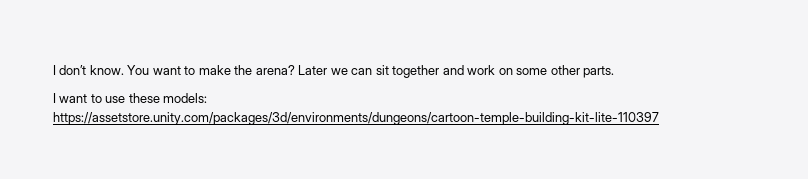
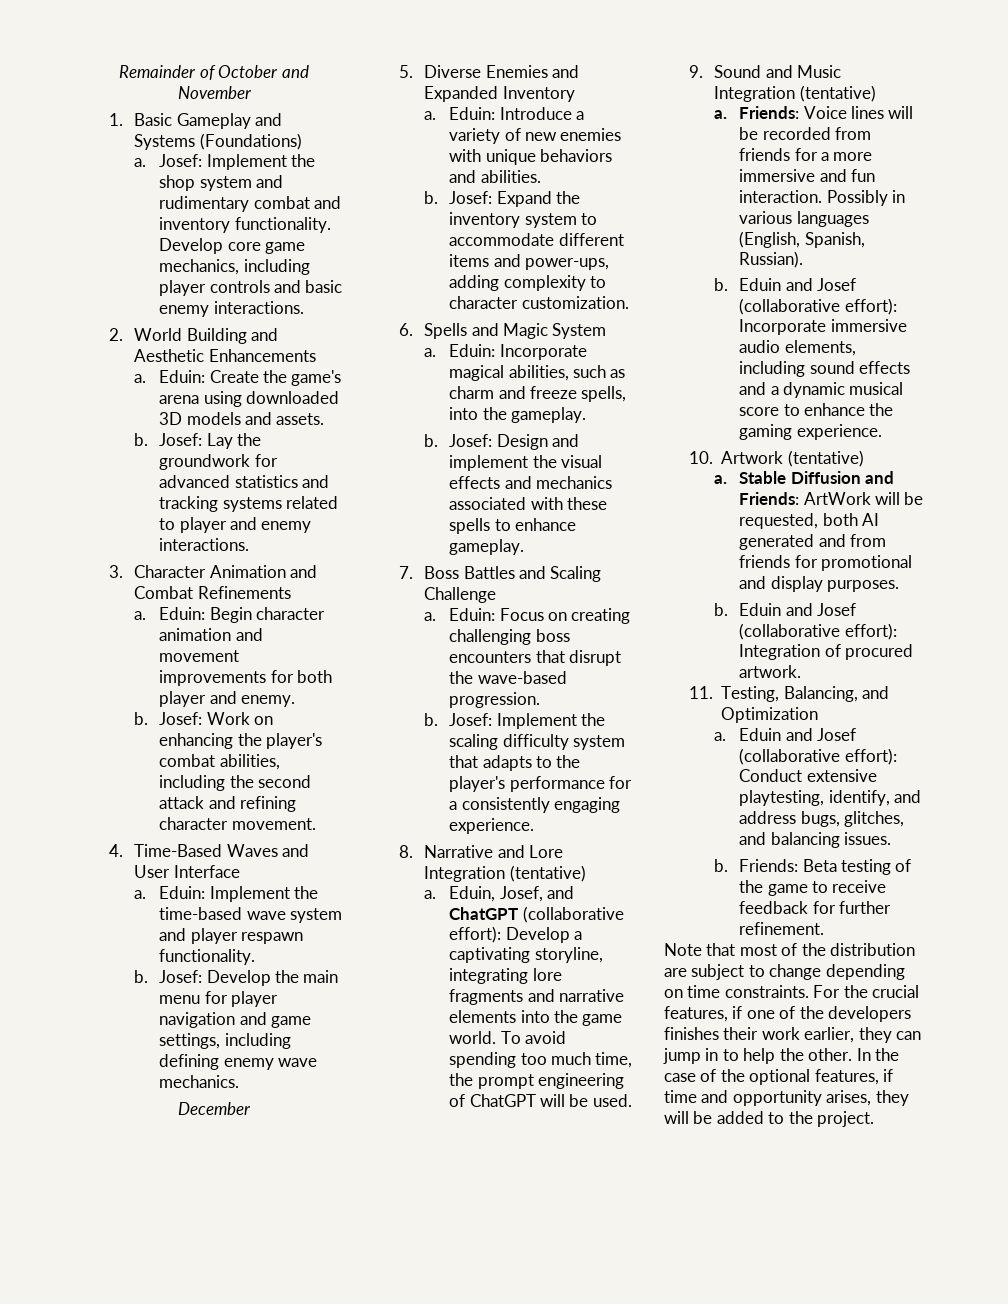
- I don’t know. You want to make the arena? Later we can sit together and work on some other parts.
- I want to use these models: https://assetstore.unity.com/packages/3d/environments/dungeons/cartoon-temple-building-kit-lite-110397
+ Remainder of October and November
+ 1. Basic Gameplay and Systems (Foundations)
+ a. Josef: Implement the shop system and rudimentary combat and inventory functionality. Develop core game mechanics, including player controls and basic enemy interactions.
+ 2. World Building and Aesthetic Enhancements
+ a. Eduin: Create the game's arena using downloaded 3D models and assets.
+ b. Josef: Lay the groundwork for advanced statistics and tracking systems related to player and enemy interactions.
+ 3. Character Animation and Combat Refinements
+ a. Eduin: Begin character animation and movement improvements for both player and enemy.
+ b. Josef: Work on enhancing the player's combat abilities, including the second attack and refining character movement.
+ 4. Time-Based Waves and User Interface
+ a. Eduin: Implement the time-based wave system and player respawn functionality.
+ b. Josef: Develop the main menu for player navigation and game settings, including defining enemy wave mechanics.
+ December
+ 5. Diverse Enemies and Expanded Inventory
+ a. Eduin: Introduce a variety of new enemies with unique behaviors and abilities.
+ b. Josef: Expand the inventory system to accommodate different items and power-ups, adding complexity to character customization.
+ 6. Spells and Magic System
+ a. Eduin: Incorporate magical abilities, such as charm and freeze spells, into the gameplay.
+ b. Josef: Design and implement the visual effects and mechanics associated with these spells to enhance gameplay.
+ 7. Boss Battles and Scaling Challenge
+ a. Eduin: Focus on creating challenging boss encounters that disrupt the wave-based progression.
+ b. Josef: Implement the scaling difficulty system that adapts to the player's performance for a consistently engaging experience.
+ 8. Narrative and Lore Integration (tentative)
+ a. Eduin, Josef, and ChatGPT (collaborative effort): Develop a captivating storyline, integrating lore fragments and narrative elements into the game world. To avoid spending too much time, the prompt engineering of ChatGPT will be used.
+ 9. Sound and Music Integration (tentative)
+ a. Friends: Voice lines will be recorded from friends for a more immersive and fun interaction. Possibly in various languages (English, Spanish, Russian).
+ b. Eduin and Josef (collaborative effort): Incorporate immersive audio elements, including sound effects and a dynamic musical score to enhance the gaming experience.
+ 10. Artwork (tentative)
+ a. Stable Diffusion and Friends: ArtWork will be requested, both AI generated and from friends for promotional and display purposes.
+ b. Eduin and Josef (collaborative effort): Integration of procured artwork.
+ 11. Testing, Balancing, and Optimization
+ a. Eduin and Josef (collaborative effort): Conduct extensive playtesting, identify, and address bugs, glitches, and balancing issues.
+ b. Friends: Beta testing of the game to receive feedback for further refinement.
+ Note that most of the distribution are subject to change depending on time constraints. For the crucial features, if one of the developers finishes their work earlier, they can jump in to help the other. In the case of the optional features, if time and opportunity arises, they will be added to the project.

